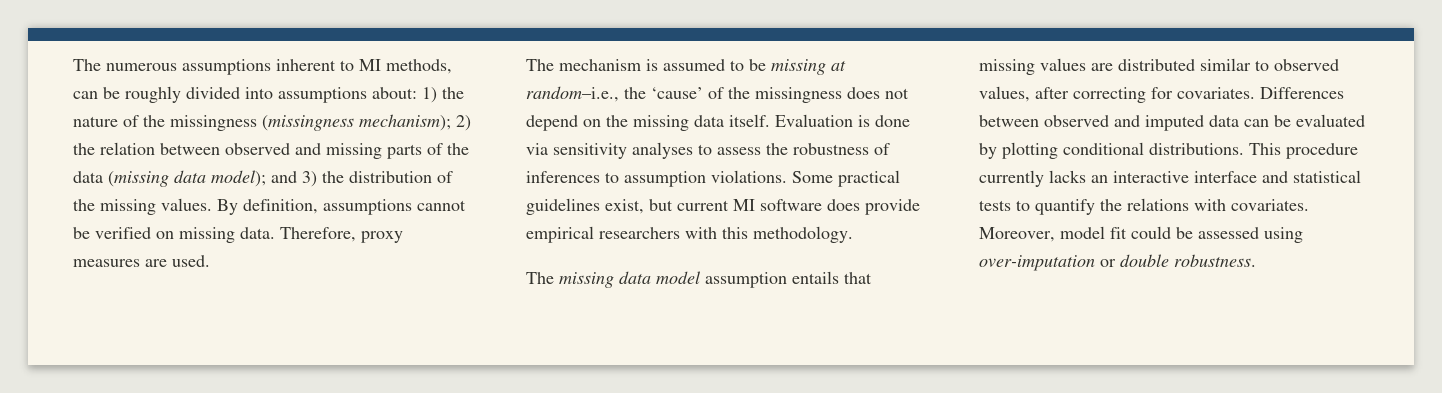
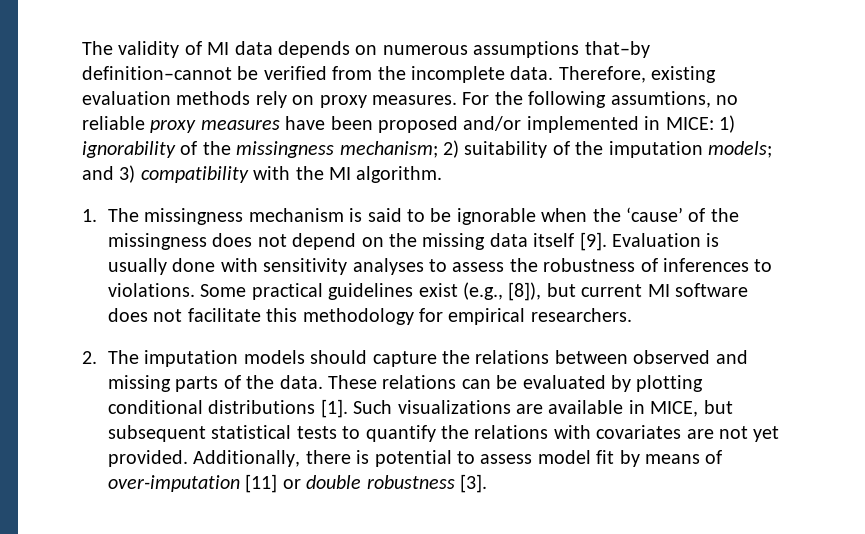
- The numerous assumptions inherent to MI methods, can be roughly divided into assumptions about: 1) the nature of the missingness (missingness mechanism); 2) the relation between observed and missing parts of the data (missing data model); and 3) the distribution of the missing values. By definition, assumptions cannot be verified on missing data. Therefore, proxy measures are used.
- The mechanism is assumed to be missing at random–i.e., the ‘cause’ of the missingness does not depend on the missing data itself. Evaluation is done via sensitivity analyses to assess the robustness of inferences to assumption violations.
+ The validity of MI data depends on numerous assumptions that–by definition–cannot be verified from the incomplete data. Therefore, existing evaluation methods rely on proxy measures. For the following assumtions, no reliable proxy measures have been proposed and/or implemented in MICE: 1) ignorability of the missingness mechanism; 2) suitability of the imputation models; and 3) compatibility with the MI algorithm.
+ 1. The missingness mechanism is said to be ignorable when the ‘cause’ of the missingness does not depend on the missing data itself [9]. Evaluation is usually done with sensitivity analyses to assess the robustness of inferences to violations.
- Some practical guidelines exist, but current MI software does provide empirical researchers with this methodology.
- The missing data model assumption entails that missing values are distributed similar to observed values, after correcting for covariates. Differences between observed and imputed data can be evaluated by plotting conditional distributions. This procedure currently lacks an interactive interface and statistical tests to quantify the relations with covariates. Moreover, model fit could be assessed using over-imputation or double robustness.
+ Some practical guidelines exist (e.g., [8]), but current MI software does not facilitate this methodology for empirical researchers.
+ 2. The imputation models should capture the relations between observed and missing parts of the data. These relations can be evaluated by plotting conditional distributions [1]. Such visualizations are available in MICE, but subsequent statistical tests to quantify the relations with covariates are not yet provided. Additionally, there is potential to assess model fit by means of over-imputation [11] or double robustness [3].

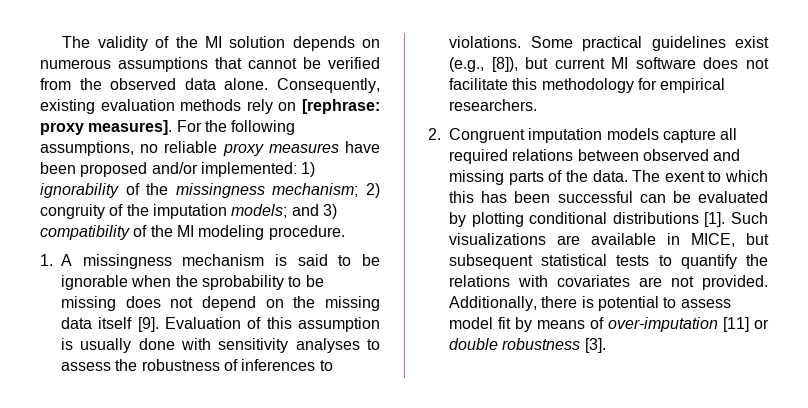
- The validity of MI data depends on numerous assumptions that–by definition–cannot be verified from the incomplete data. Therefore, existing evaluation methods rely on proxy measures.
+ The validity of the MI solution depends on numerous assumptions that cannot be verified from the observed data alone. Consequently, existing evaluation methods rely on [rephrase: proxy measures].
- For the following assumtions, no reliable proxy measures have been proposed and/or implemented in MICE: 1) ignorability of the missingness mechanism; 2) suitability of the imputation models; and 3) compatibility with the MI algorithm.
+ For the following assumptions, no reliable proxy measures have been proposed and/or implemented: 1) ignorability of the missingness mechanism; 2) congruity of the imputation models; and 3) compatibility of the MI modeling procedure.
- 1. The missingness mechanism is said to be ignorable when the ‘cause’ of the missingness does not depend on the missing data itself [9].
+ 1. A missingness mechanism is said to be ignorable when the sprobability to be missing does not depend on the missing data itself [9].
- Evaluation is usually done with sensitivity analyses to assess the robustness of inferences to violations.
+ Evaluation of this assumption is usually done with sensitivity analyses to assess the robustness of inferences to violations.
- 2. The imputation models should capture the relations between observed and missing parts of the data.
+ 2. Congruent imputation models capture all required relations between observed and missing parts of the data.
- These relations can be evaluated by plotting conditional distributions [1].
+ The exent to which this has been successful can be evaluated by plotting conditional distributions [1].
- Such visualizations are available in MICE, but subsequent statistical tests to quantify the relations with covariates are not yet provided.
+ Such visualizations are available in MICE, but subsequent statistical tests to quantify the relations with covariates are not provided.

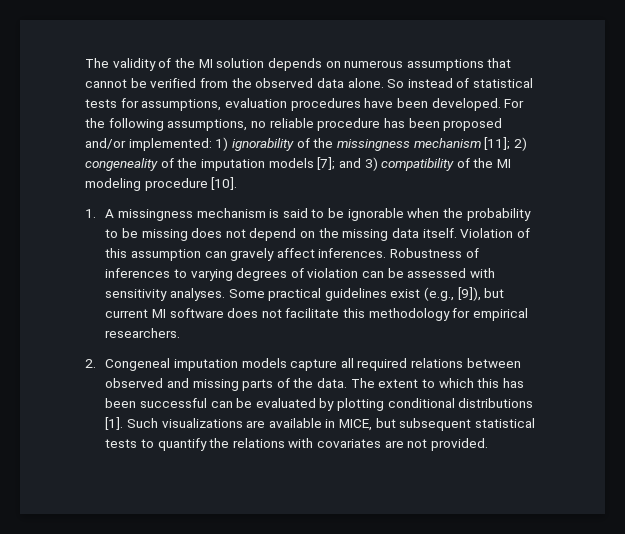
- Consequently, existing evaluation methods rely on [rephrase: proxy measures].
+ So instead of statistical tests for assumptions, evaluation procedures have been developed.
- For the following assumptions, no reliable proxy measures have been proposed and/or implemented: 1) ignorability of the missingness mechanism; 2) congruity of the imputation models; and 3) compatibility of the MI modeling procedure.
+ For the following assumptions, no reliable procedure has been proposed and/or implemented: 1) ignorability of the missingness mechanism [11]; 2) congeneality of the imputation models [7]; and 3) compatibility of the MI modeling procedure [10].
- 1. A missingness mechanism is said to be ignorable when the sprobability to be missing does not depend on the missing data itself [9]. Evaluation of this assumption is usually done with sensitivity analyses to assess the robustness of inferences to violations.
+ 1. A missingness mechanism is said to be ignorable when the probability to be missing does not depend on the missing data itself. Violation of this assumption can gravely affect inferences. Robustness of inferences to varying degrees of violation can be assessed with sensitivity analyses.
- Some practical guidelines exist (e.g., [8]), but current MI software does not facilitate this methodology for empirical researchers.
+ Some practical guidelines exist (e.g., [9]), but current MI software does not facilitate this methodology for empirical researchers.
- 2. Congruent imputation models capture all required relations between observed and missing parts of the data.
+ 2. Congeneal imputation models capture all required relations between observed and missing parts of the data.
- The exent to which this has been successful can be evaluated by plotting conditional distributions [1].
+ The extent to which this has been successful can be evaluated by plotting conditional distributions [1].
- Additionally, there is potential to assess model fit by means of over-imputation [11] or double robustness [3].

